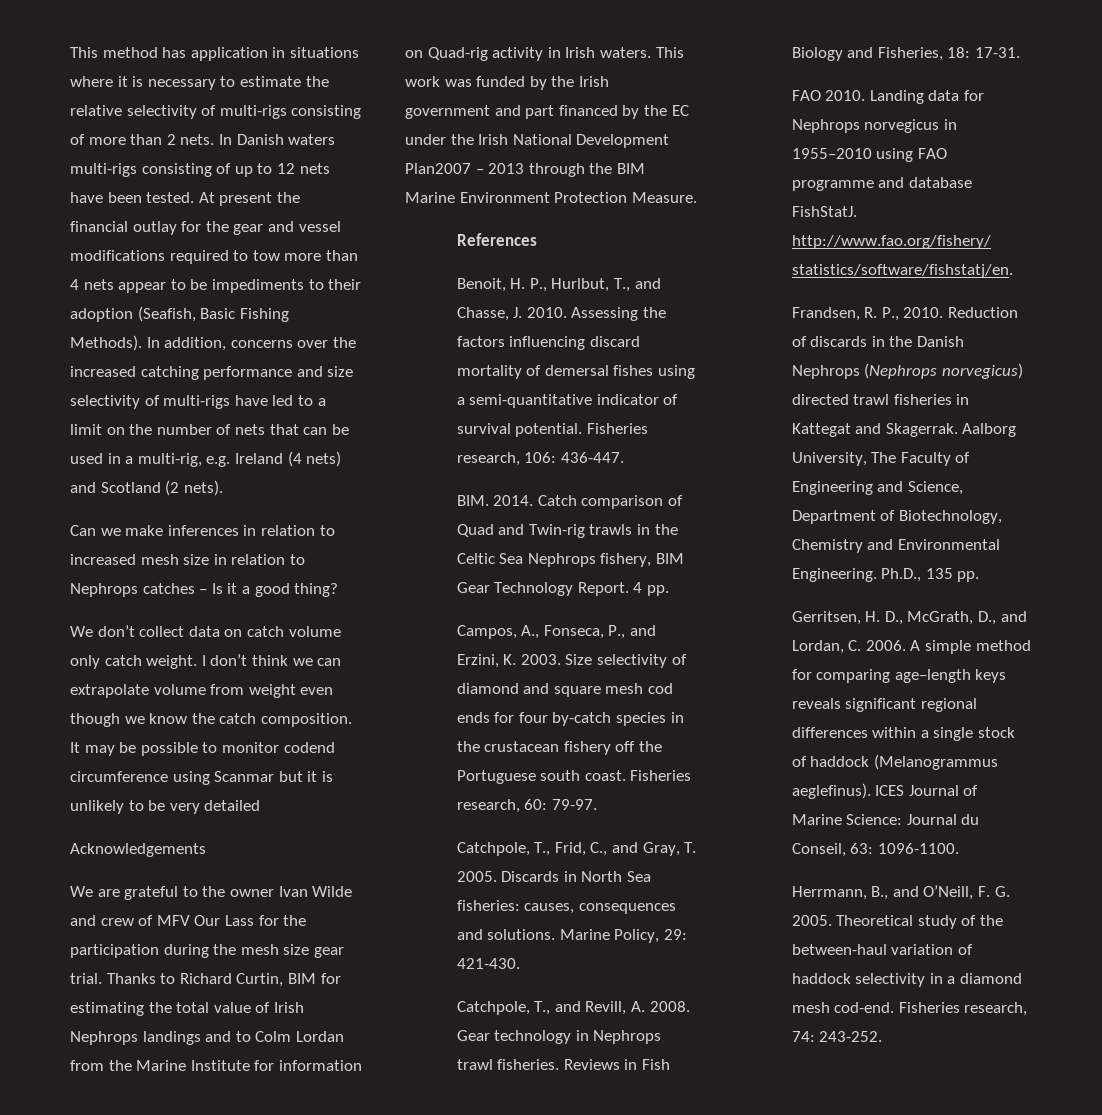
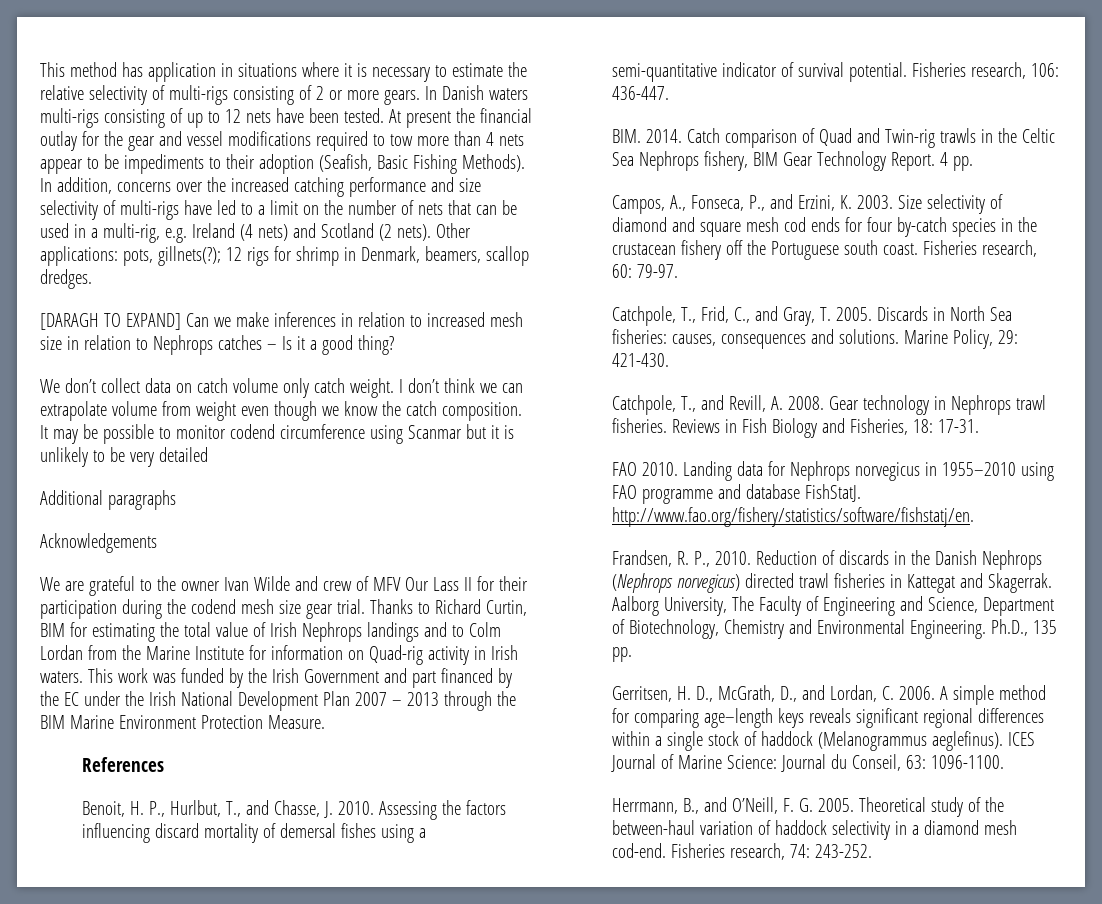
- This method has application in situations where it is necessary to estimate the relative selectivity of multi-rigs consisting of more than 2 nets.
+ This method has application in situations where it is necessary to estimate the relative selectivity of multi-rigs consisting of 2 or more gears.
- In addition, concerns over the increased catching performance and size selectivity of multi-rigs have led to a limit on the number of nets that can be used in a multi-rig, e.g. Ireland (4 nets) and Scotland (2 nets).
- Can we make inferences in relation to increased mesh size in relation to Nephrops catches – Is it a good thing?
+ In addition, concerns over the increased catching performance and size selectivity of multi-rigs have led to a limit on the number of nets that can be used in a multi-rig, e.g. Ireland (4 nets) and Scotland (2 nets). Other applications: pots, gillnets(?); 12 rigs for shrimp in Denmark, beamers, scallop dredges.
+ [DARAGH TO EXPAND] Can we make inferences in relation to increased mesh size in relation to Nephrops catches – Is it a good thing?
+ Additional paragraphs
- We are grateful to the owner Ivan Wilde and crew of MFV Our Lass for the participation during the mesh size gear trial.
+ We are grateful to the owner Ivan Wilde and crew of MFV Our Lass II for their participation during the codend mesh size gear trial.
- This work was funded by the Irish government and part financed by the EC under the Irish National Development Plan2007 – 2013 through the BIM Marine Environment Protection Measure.
+ This work was funded by the Irish Government and part financed by the EC under the Irish National Development Plan 2007 – 2013 through the BIM Marine Environment Protection Measure.

